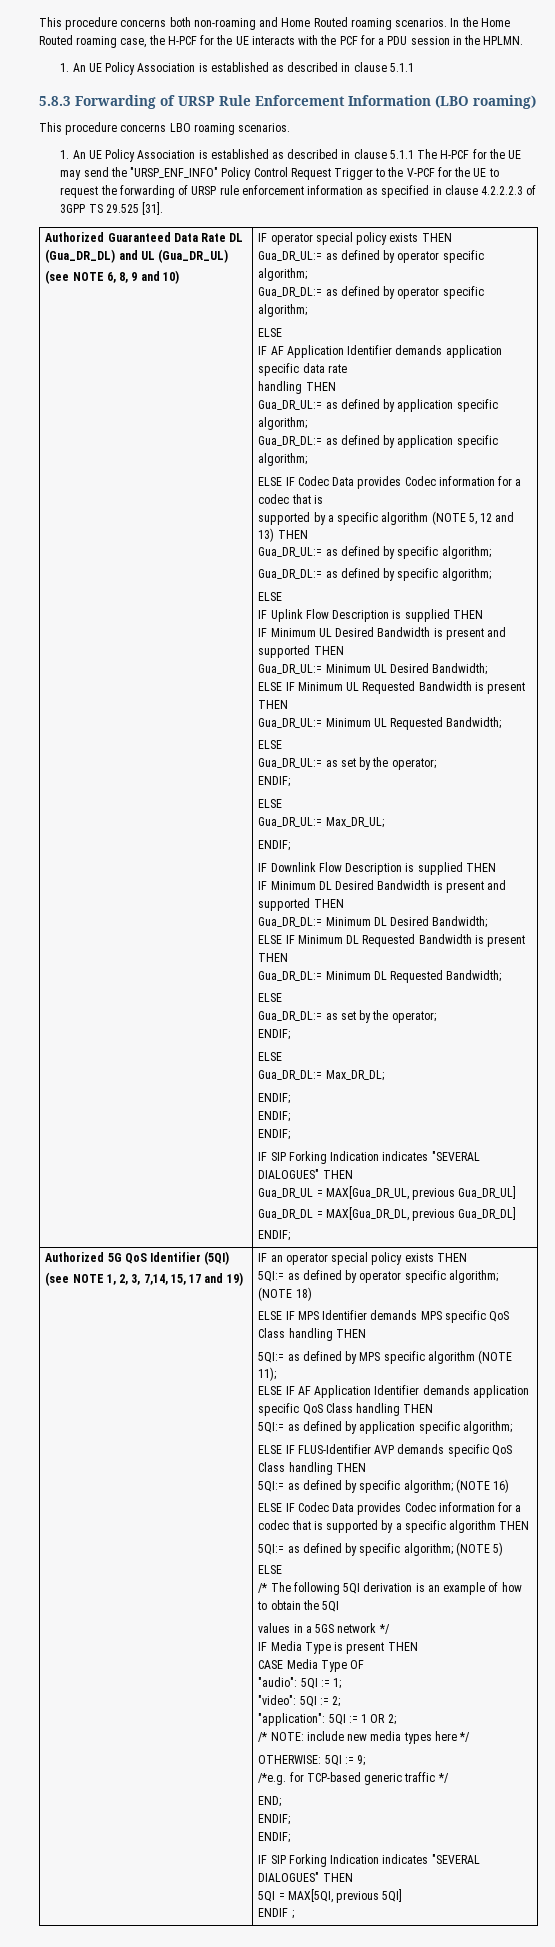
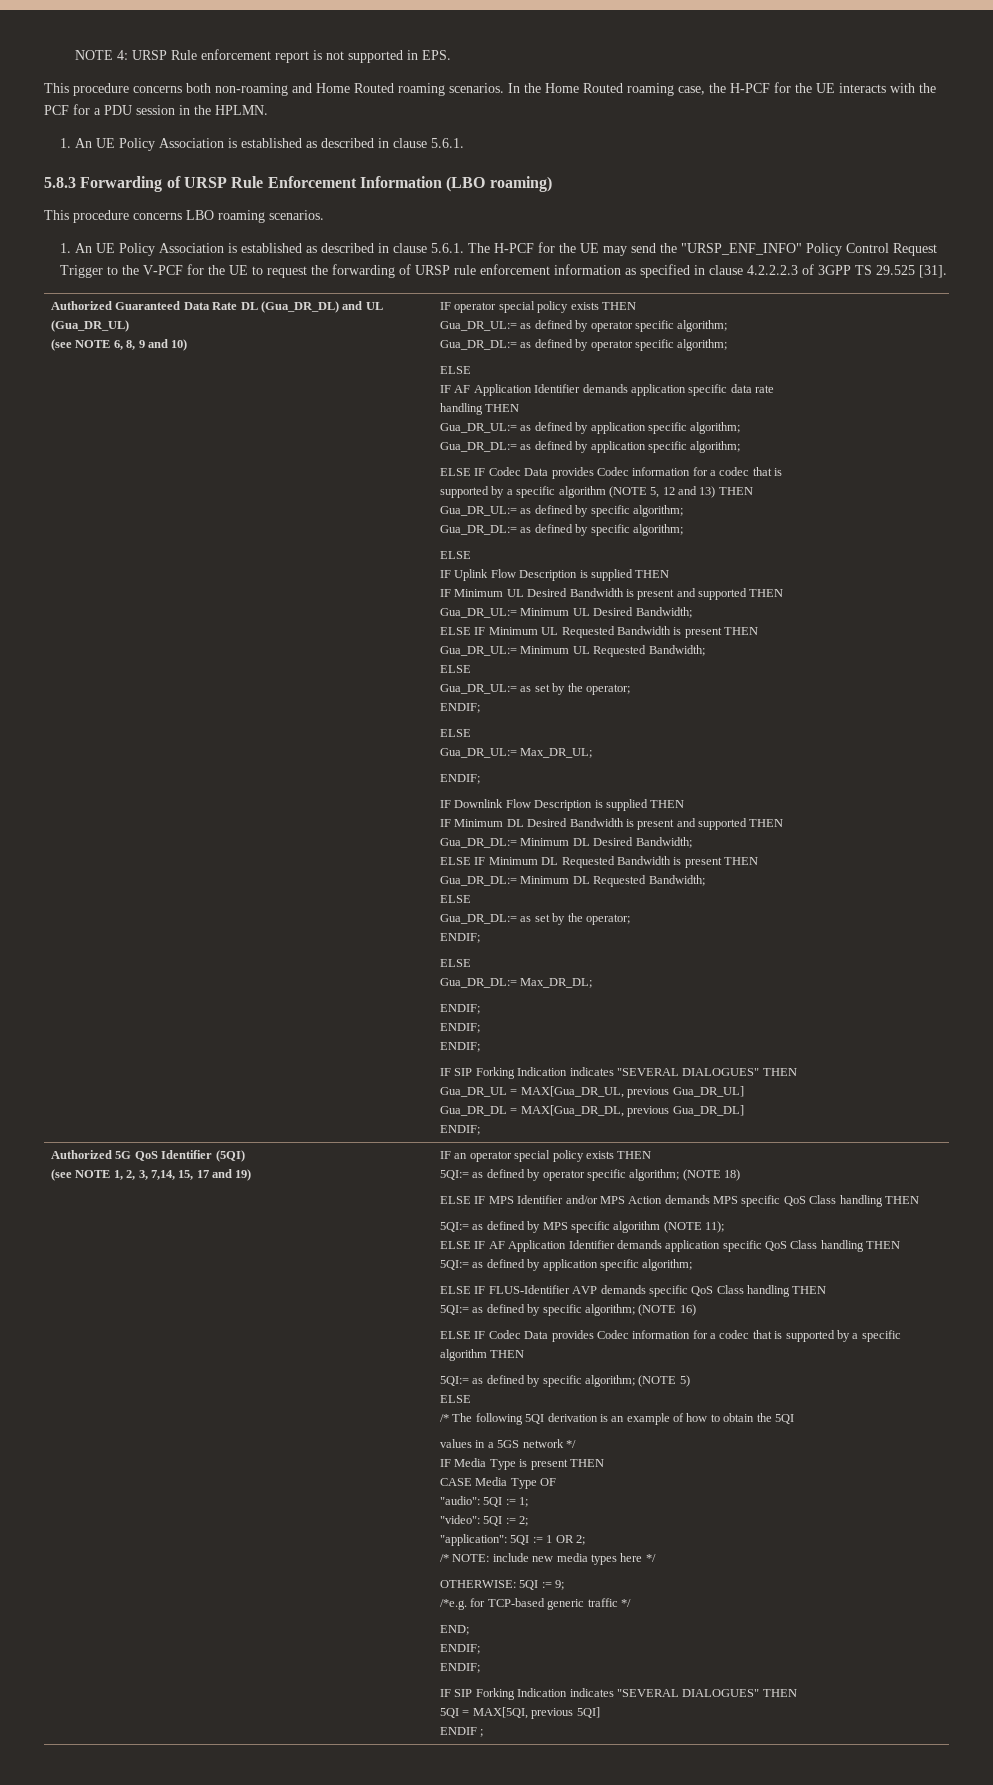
+ NOTE 4: URSP Rule enforcement report is not supported in EPS.
  In the Home Routed roaming case, the H-PCF for the UE interacts with the PCF for a PDU session in the HPLMN.
- 1. An UE Policy Association is established as described in clause 5.1.1
+ 1. An UE Policy Association is established as described in clause 5.6.1.
- 1. An UE Policy Association is established as described in clause 5.1.1 The H-PCF for the UE may send the "URSP_ENF_INFO" Policy Control Request Trigger to the V-PCF for the UE to request the forwarding of URSP rule enforcement information as specified in clause 4.2.2.2.3 of 3GPP TS 29.525 [31].
+ 1. An UE Policy Association is established as described in clause 5.6.1. The H-PCF for the UE may send the "URSP_ENF_INFO" Policy Control Request Trigger to the V-PCF for the UE to request the forwarding of URSP rule enforcement information as specified in clause 4.2.2.2.3 of 3GPP TS 29.525 [31].
- ELSE IF MPS Identifier demands MPS specific QoS Class handling THEN
+ ELSE IF MPS Identifier and/or MPS Action demands MPS specific QoS Class handling THEN

